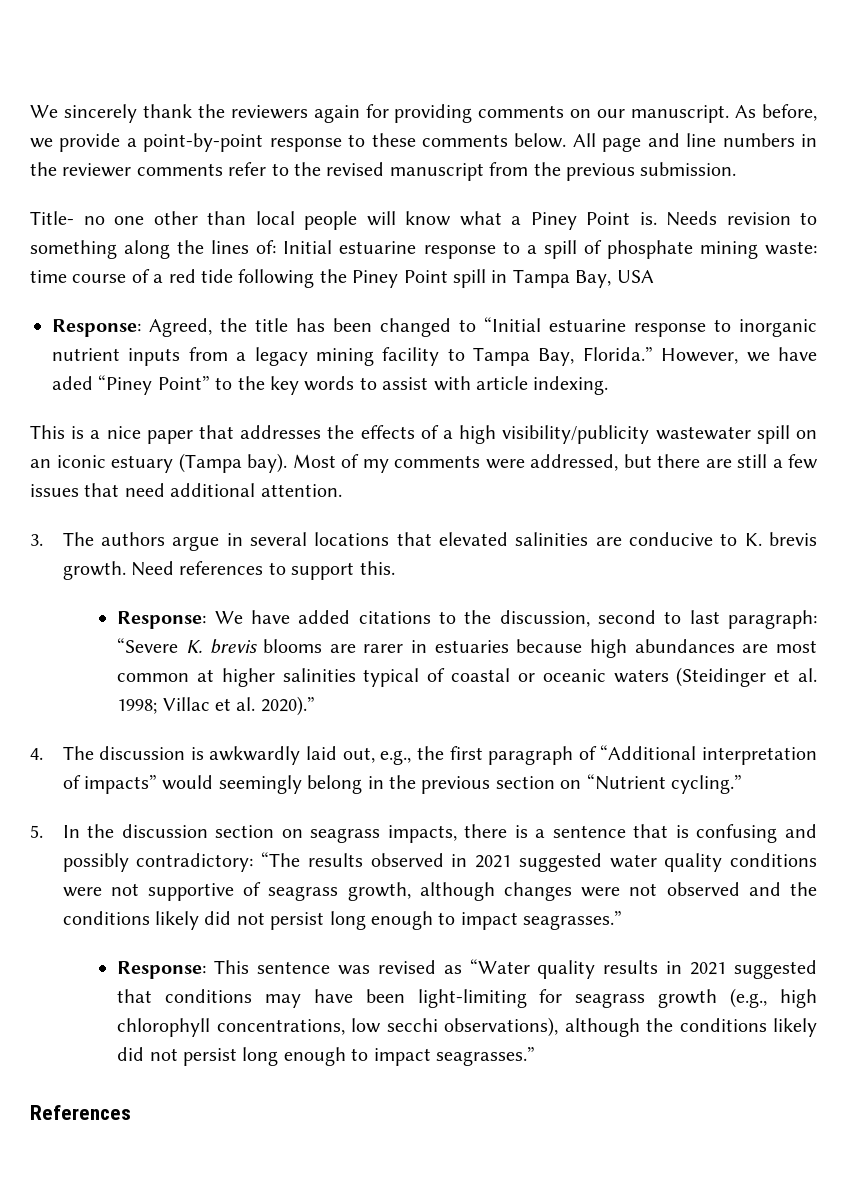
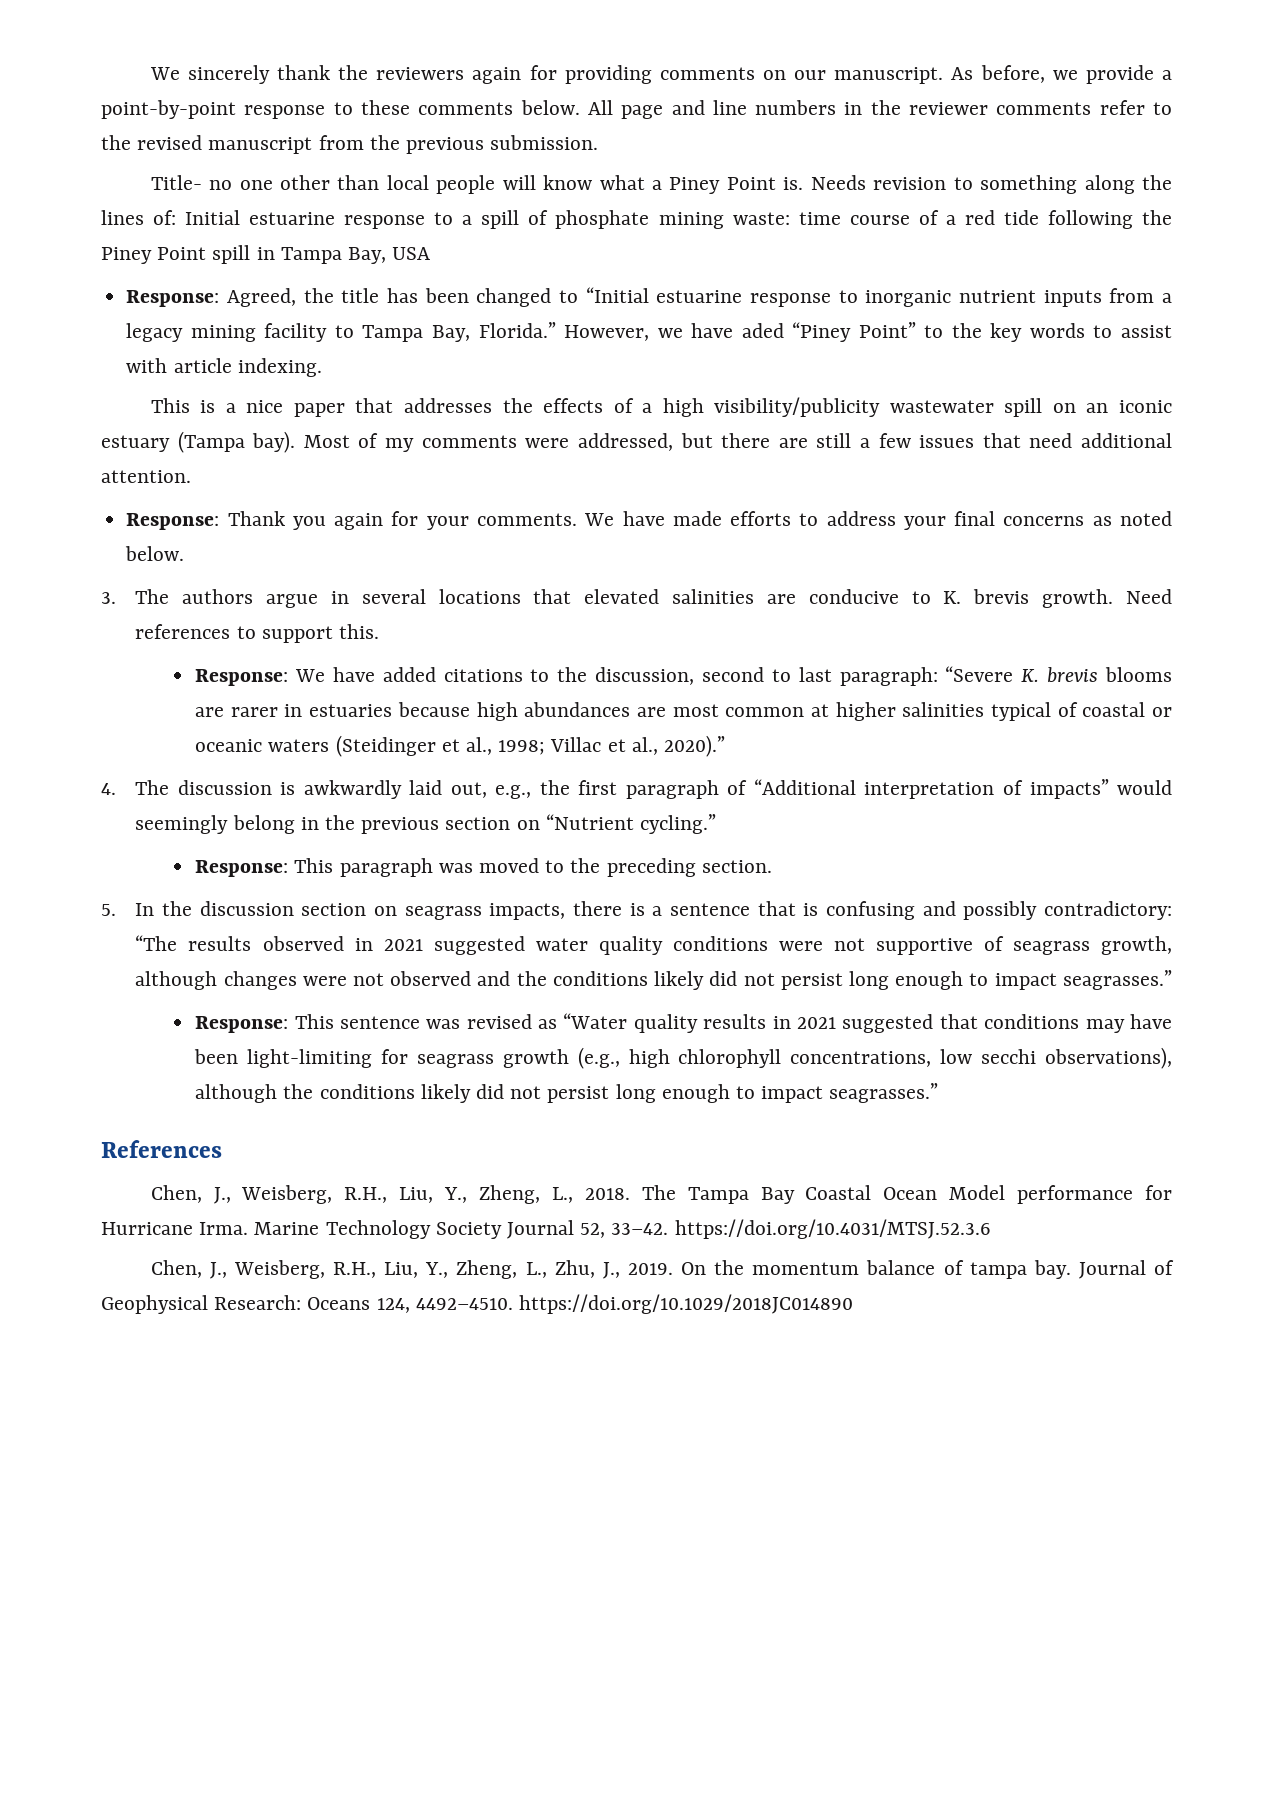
+ Response: Thank you again for your comments. We have made efforts to address your final concerns as noted below.
- Response: We have added citations to the discussion, second to last paragraph: “Severe K. brevis blooms are rarer in estuaries because high abundances are most common at higher salinities typical of coastal or oceanic waters (Steidinger et al. 1998; Villac et al. 2020).”
+ Response: We have added citations to the discussion, second to last paragraph: “Severe K. brevis blooms are rarer in estuaries because high abundances are most common at higher salinities typical of coastal or oceanic waters (Steidinger et al., 1998; Villac et al., 2020).”
+ Response: This paragraph was moved to the preceding section.
+ Chen, J., Weisberg, R.H., Liu, Y., Zheng, L., 2018. The Tampa Bay Coastal Ocean Model performance for Hurricane Irma. Marine Technology Society Journal 52, 33–42. https://doi.org/10.4031/MTSJ.52.3.6
+ Chen, J., Weisberg, R.H., Liu, Y., Zheng, L., Zhu, J., 2019. On the momentum balance of tampa bay. Journal of Geophysical Research: Oceans 124, 4492–4510. https://doi.org/10.1029/2018JC014890

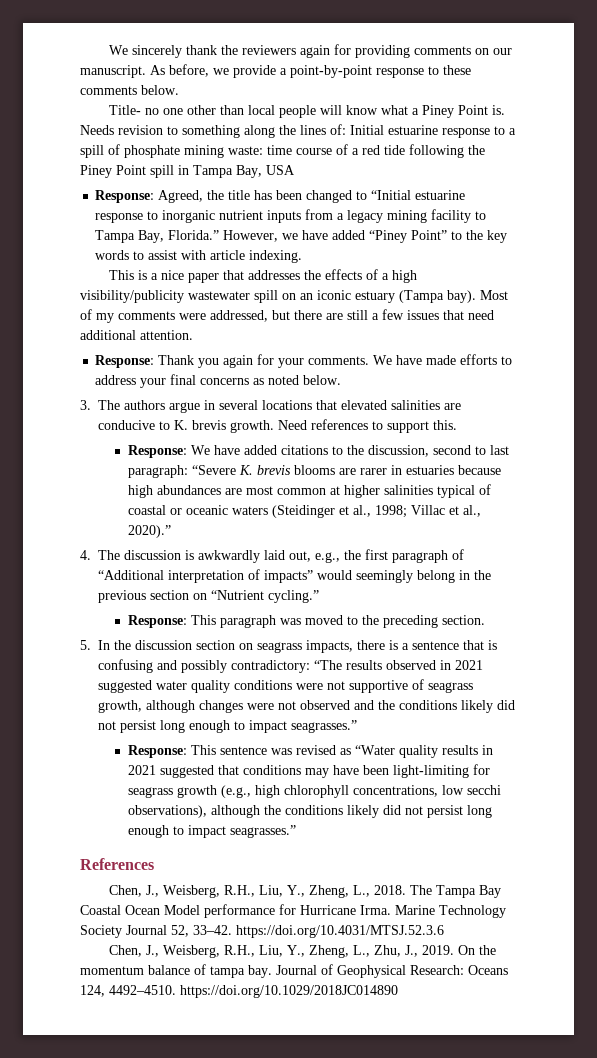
- All page and line numbers in the reviewer comments refer to the revised manuscript from the previous submission.
- However, we have aded “Piney Point” to the key words to assist with article indexing.
+ However, we have added “Piney Point” to the key words to assist with article indexing.

